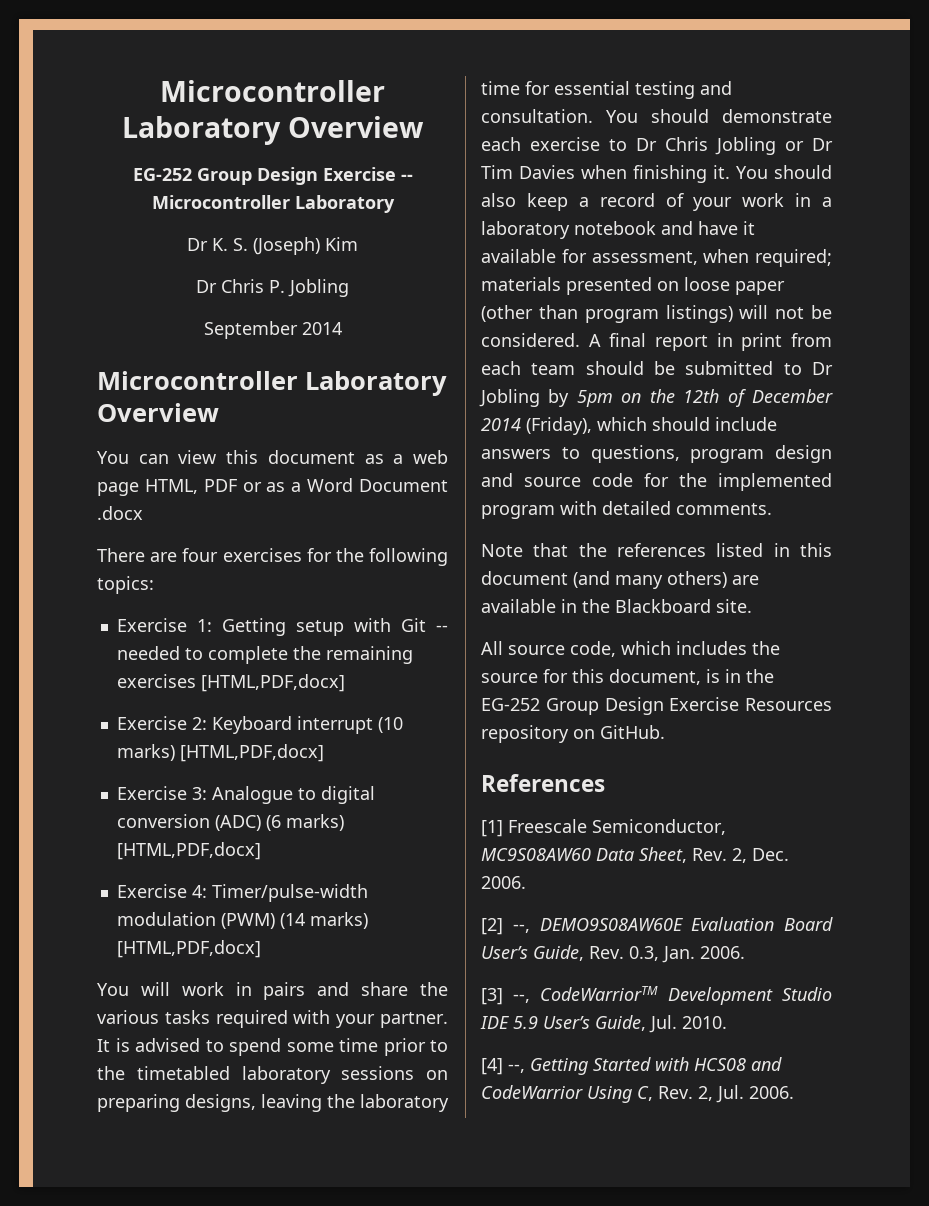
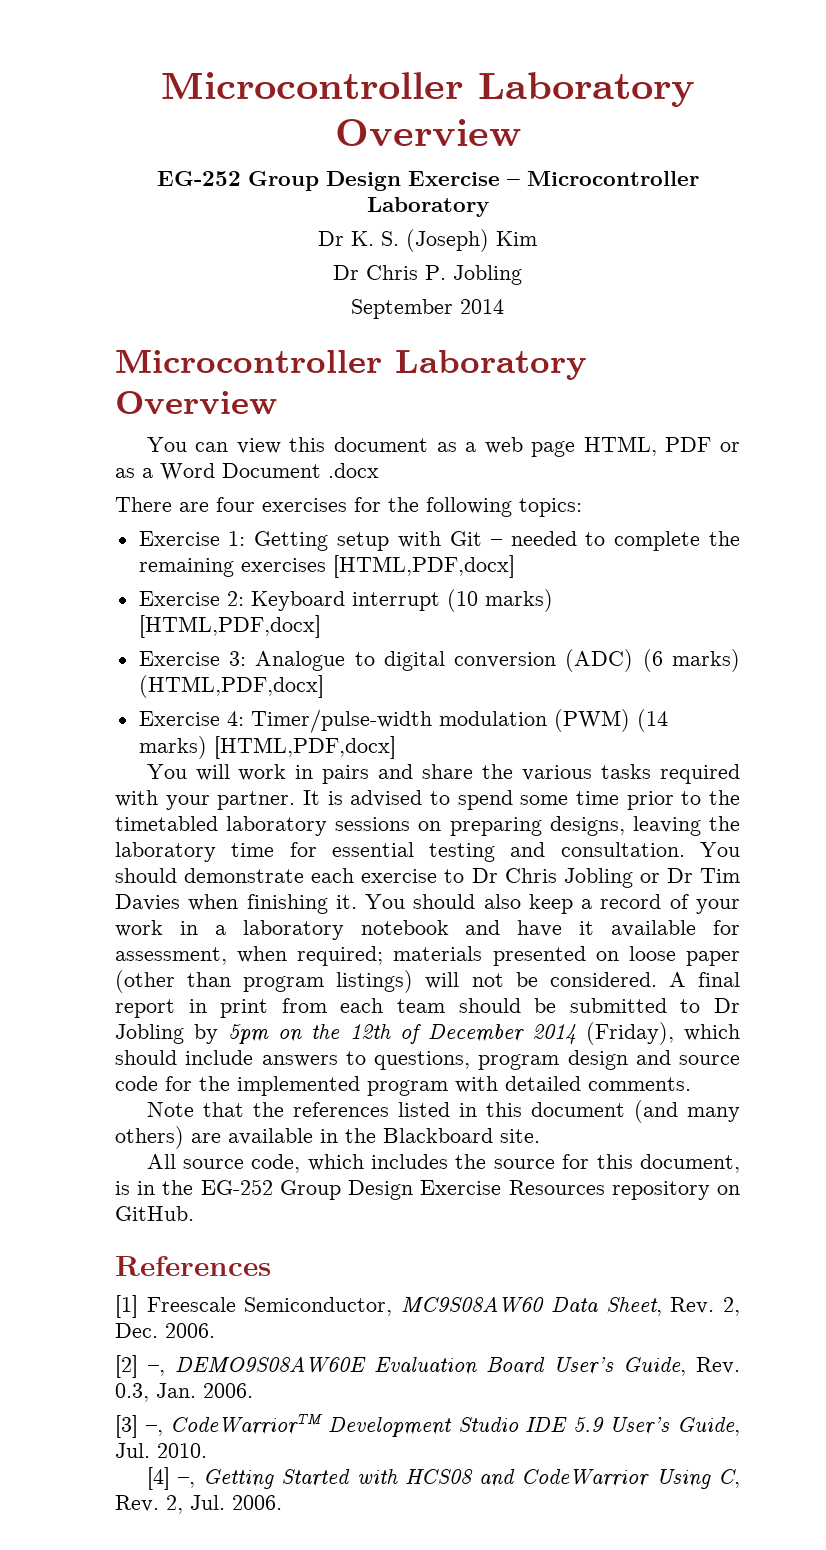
- EG-252 Group Design Exercise -- Microcontroller Laboratory
+ EG-252 Group Design Exercise – Microcontroller Laboratory
- Exercise 1: Getting setup with Git -- needed to complete the remaining exercises [HTML,PDF,docx]
+ Exercise 1: Getting setup with Git – needed to complete the remaining exercises [HTML,PDF,docx]
- Exercise 3: Analogue to digital conversion (ADC) (6 marks) [HTML,PDF,docx]
+ Exercise 3: Analogue to digital conversion (ADC) (6 marks) (HTML,PDF,docx]
- [2] --, DEMO9S08AW60E Evaluation Board User’s Guide, Rev. 0.3, Jan. 2006.
+ [2] –, DEMO9S08AW60E Evaluation Board User’s Guide, Rev. 0.3, Jan. 2006.
- [3] --, CodeWarriorTM Development Studio IDE 5.9 User’s Guide, Jul. 2010.
+ [3] –, CodeWarriorTM Development Studio IDE 5.9 User’s Guide, Jul. 2010.
- [4] --, Getting Started with HCS08 and CodeWarrior Using C, Rev. 2, Jul. 2006.
+ [4] –, Getting Started with HCS08 and CodeWarrior Using C, Rev. 2, Jul. 2006.

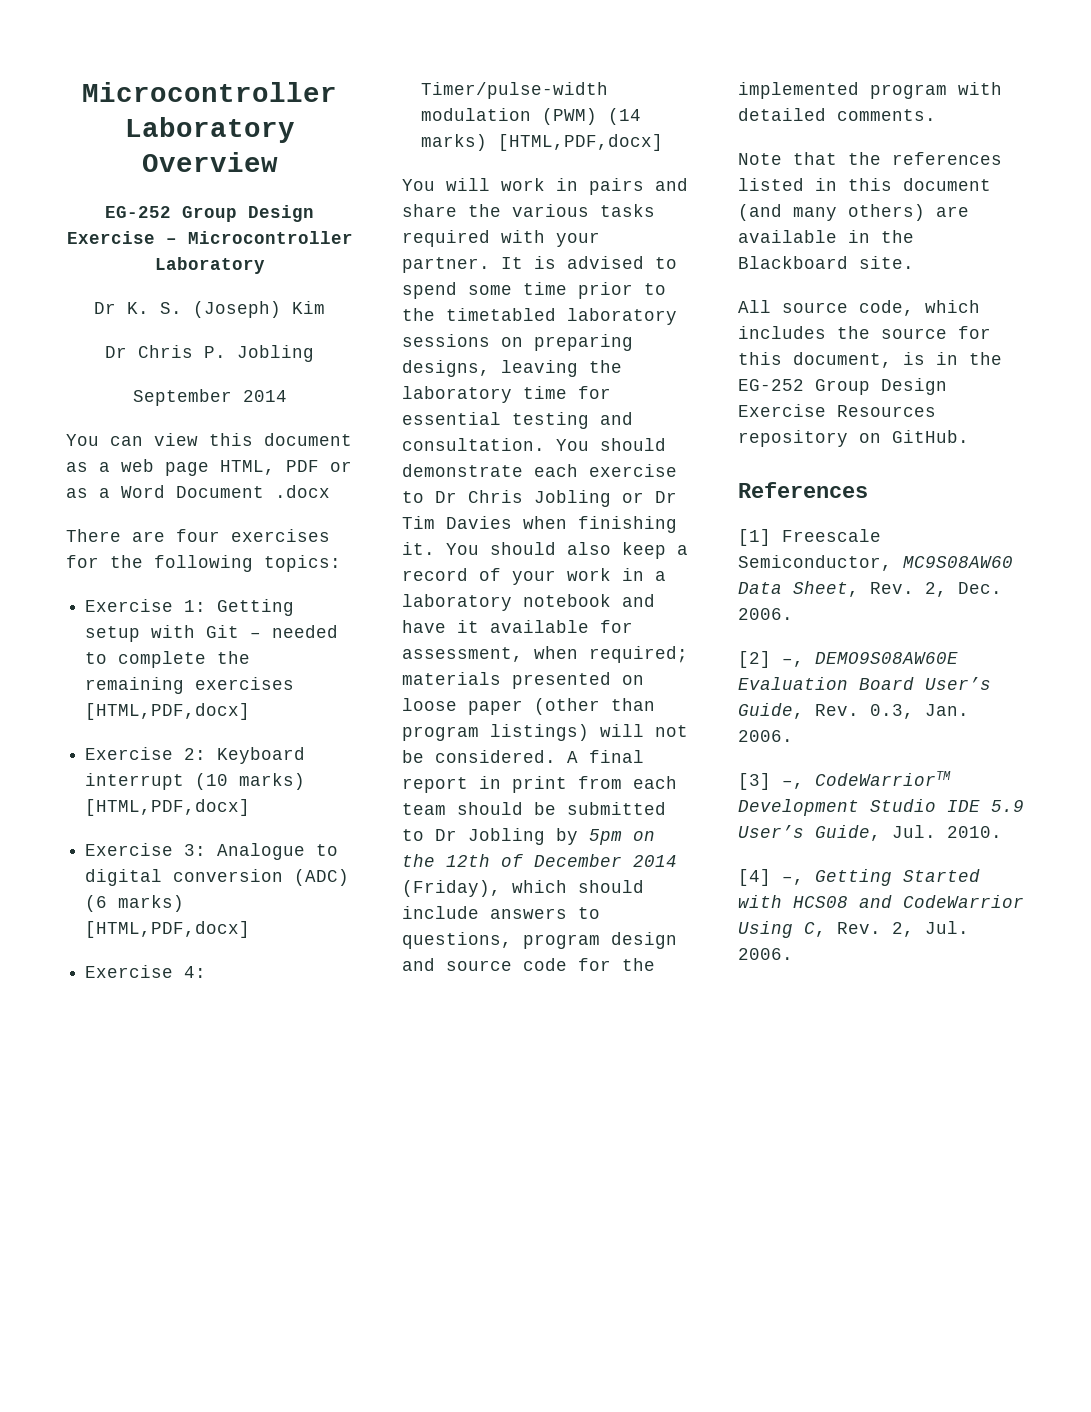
  September 2014
- Microcontroller Laboratory Overview
- Exercise 3: Analogue to digital conversion (ADC) (6 marks) (HTML,PDF,docx]
+ Exercise 3: Analogue to digital conversion (ADC) (6 marks) [HTML,PDF,docx]

